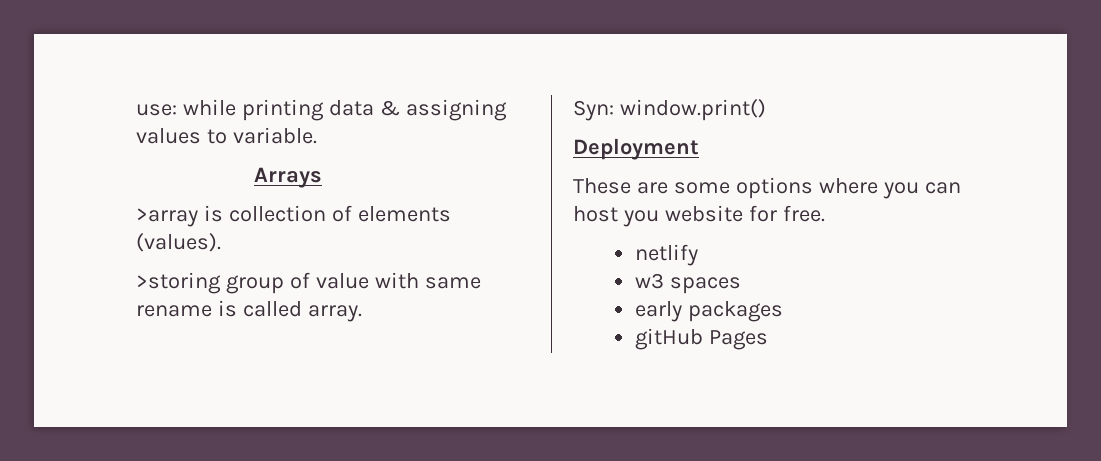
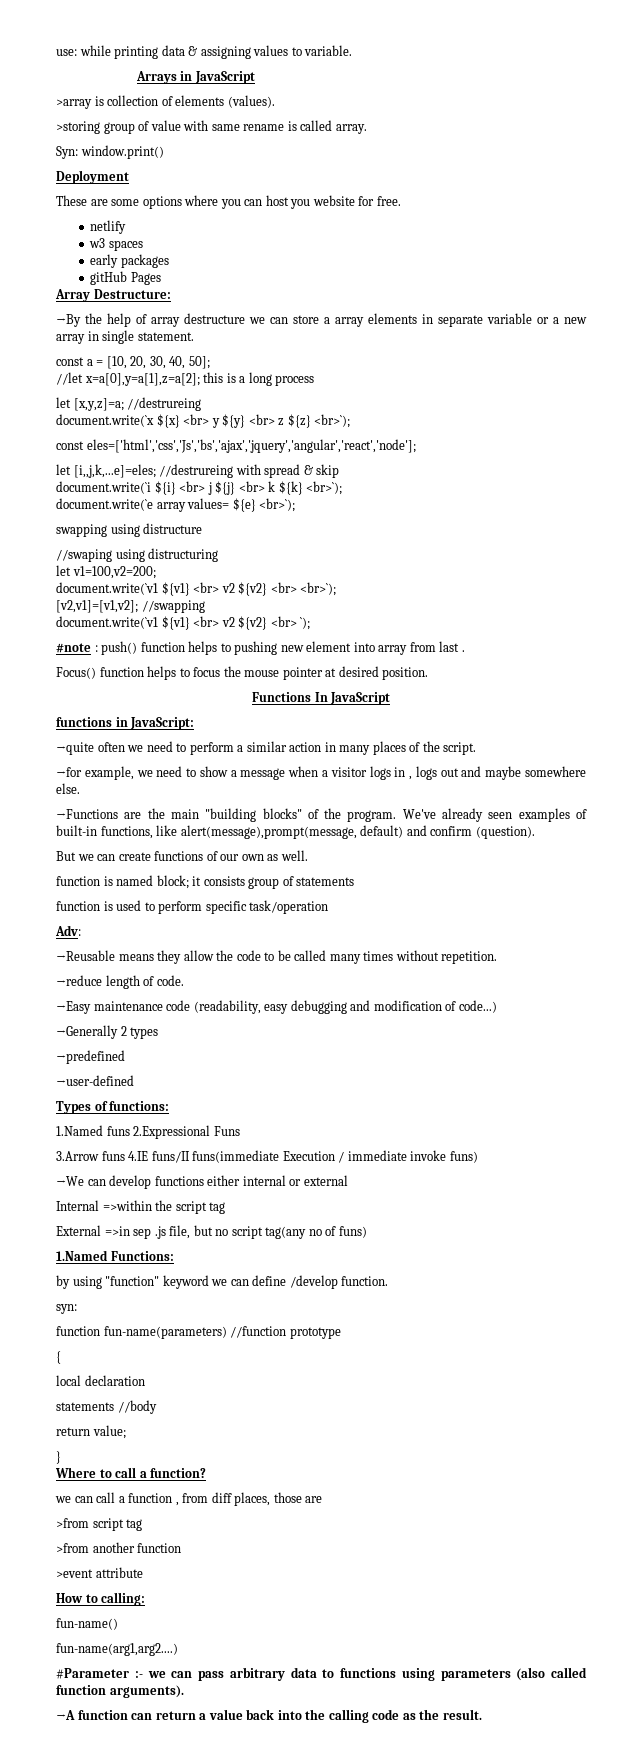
- Arrays
+ Arrays in JavaScript
+ Array Destructure:
+ →By the help of array destructure we can store a array elements in separate variable or a new array in single statement.
+ const a = [10, 20, 30, 40, 50];
+ //let x=a[0],y=a[1],z=a[2]; this is a long process
+ let [x,y,z]=a; //destrureing
+ document.write(`x ${x} <br> y ${y} <br> z ${z} <br>`);
+ const eles=['html','css','Js','bs','ajax','jquery','angular','react','node'];
+ let [i,,j,k,...e]=eles; //destrureing with spread & skip
+ document.write(`i ${i} <br> j ${j} <br> k ${k} <br>`);
+ document.write(`e array values= ${e} <br>`);
+ swapping using distructure
+ //swaping using distructuring
+ let v1=100,v2=200;
+ document.write(`v1 ${v1} <br> v2 ${v2} <br> <br>`);
+ [v2,v1]=[v1,v2]; //swapping
+ document.write(`v1 ${v1} <br> v2 ${v2} <br> `);
+ #note : push() function helps to pushing new element into array from last .
+ Focus() function helps to focus the mouse pointer at desired position.
+ Functions In JavaScript
+ functions in JavaScript:
+ →quite often we need to perform a similar action in many places of the script.
+ →for example, we need to show a message when a visitor logs in , logs out and maybe somewhere else.
+ →Functions are the main "building blocks" of the program. We've already seen examples of built-in functions, like alert(message),prompt(message, default) and confirm (question).
+ But we can create functions of our own as well.
+ function is named block; it consists group of statements
+ function is used to perform specific task/operation
+ Adv:
+ →Reusable means they allow the code to be called many times without repetition.
+ →reduce length of code.
+ →Easy maintenance code (readability, easy debugging and modification of code...)
+ →Generally 2 types
+ →predefined
+ →user-defined
+ Types of functions:
+ 1.Named funs 2.Expressional Funs
+ 3.Arrow funs 4.IE funs/II funs(immediate Execution / immediate invoke funs)
+ →We can develop functions either internal or external
+ Internal =>within the script tag
+ External =>in sep .js file, but no script tag(any no of funs)
+ 1.Named Functions:
+ by using "function" keyword we can define /develop function.
+ syn:
+ function fun-name(parameters) //function prototype
+ {
+ local declaration
+ statements //body
+ return value;
+ }
+ Where to call a function?
+ we can call a function , from diff places, those are
+ >from script tag
+ >from another function
+ >event attribute
+ How to calling:
+ fun-name()
+ fun-name(arg1,arg2....)
+ #Parameter :- we can pass arbitrary data to functions using parameters (also called function arguments).
+ →A function can return a value back into the calling code as the result.

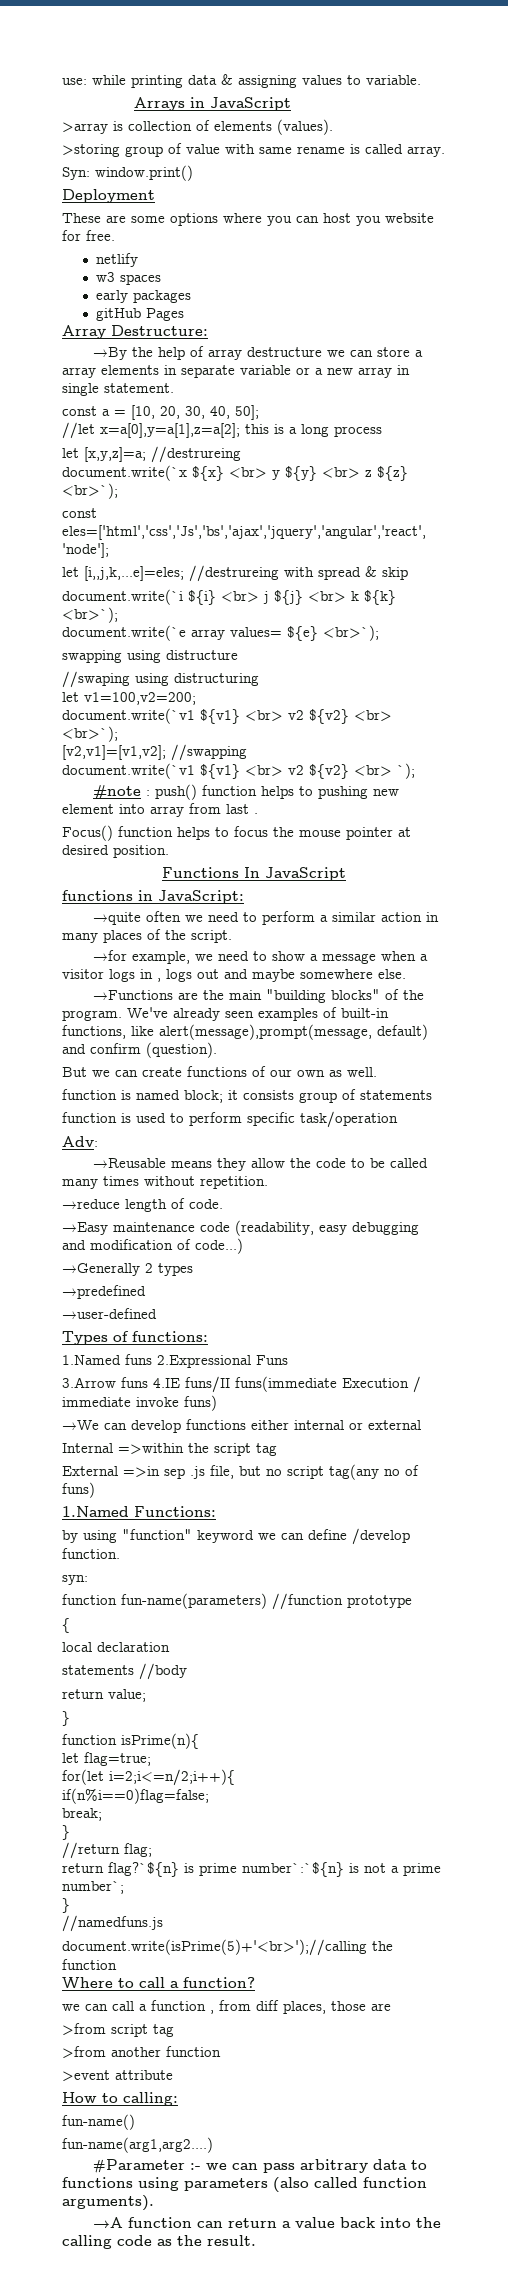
+ function isPrime(n){
+ let flag=true;
+ for(let i=2;i<=n/2;i++){
+ if(n%i==0)flag=false;
+ break;
+ }
+ //return flag;
+ return flag?`${n} is prime number`:`${n} is not a prime number`;
+ }
+ //namedfuns.js
+ document.write(isPrime(5)+'<br>');//calling the function

